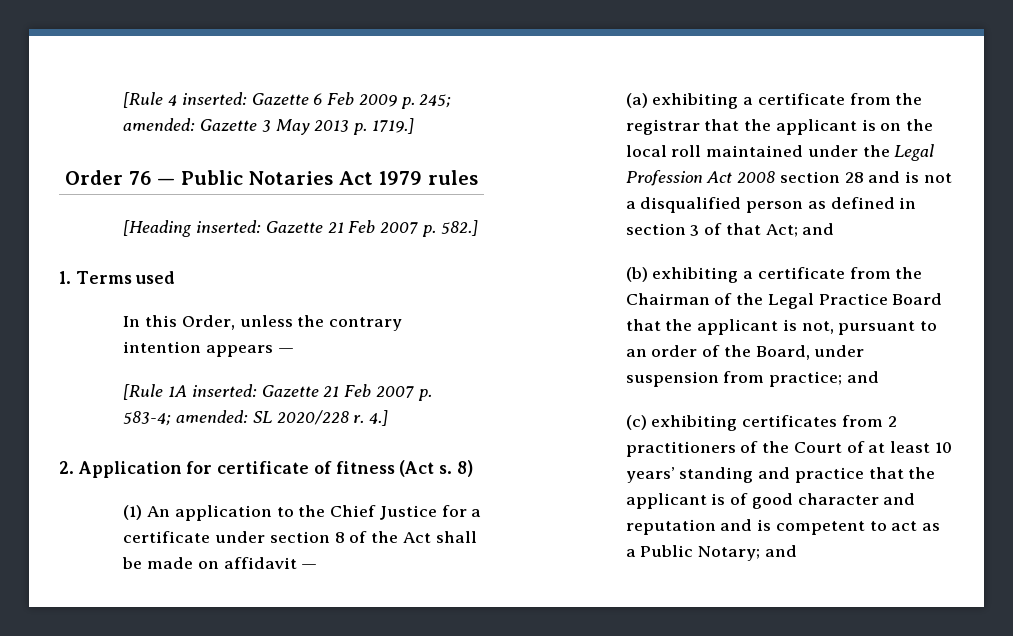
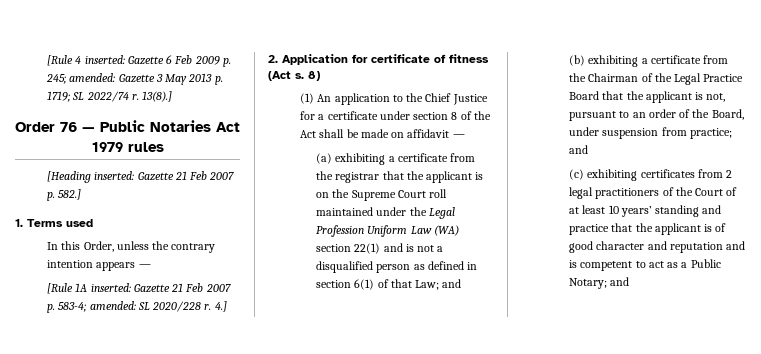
- [Rule 4 inserted: Gazette 6 Feb 2009 p. 245; amended: Gazette 3 May 2013 p. 1719.]
+ [Rule 4 inserted: Gazette 6 Feb 2009 p. 245; amended: Gazette 3 May 2013 p. 1719; SL 2022/74 r. 13(8).]
- (a) exhibiting a certificate from the registrar that the applicant is on the local roll maintained under the Legal Profession Act 2008 section 28 and is not a disqualified person as defined in section 3 of that Act; and
+ (a) exhibiting a certificate from the registrar that the applicant is on the Supreme Court roll maintained under the Legal Profession Uniform Law (WA) section 22(1) and is not a disqualified person as defined in section 6(1) of that Law; and
- (c) exhibiting certificates from 2 practitioners of the Court of at least 10 years’ standing and practice that the applicant is of good character and reputation and is competent to act as a Public Notary; and
+ (c) exhibiting certificates from 2 legal practitioners of the Court of at least 10 years’ standing and practice that the applicant is of good character and reputation and is competent to act as a Public Notary; and

